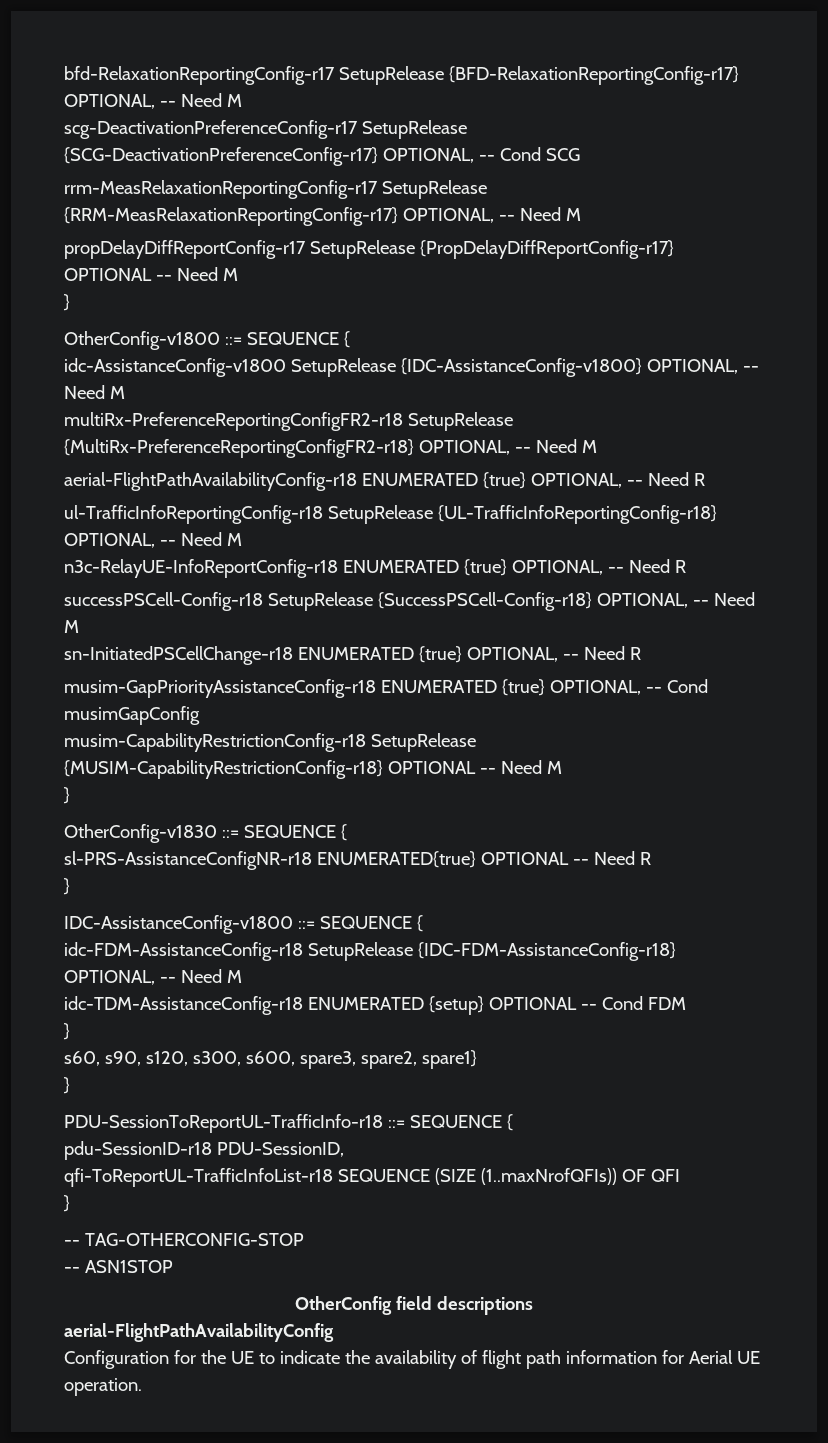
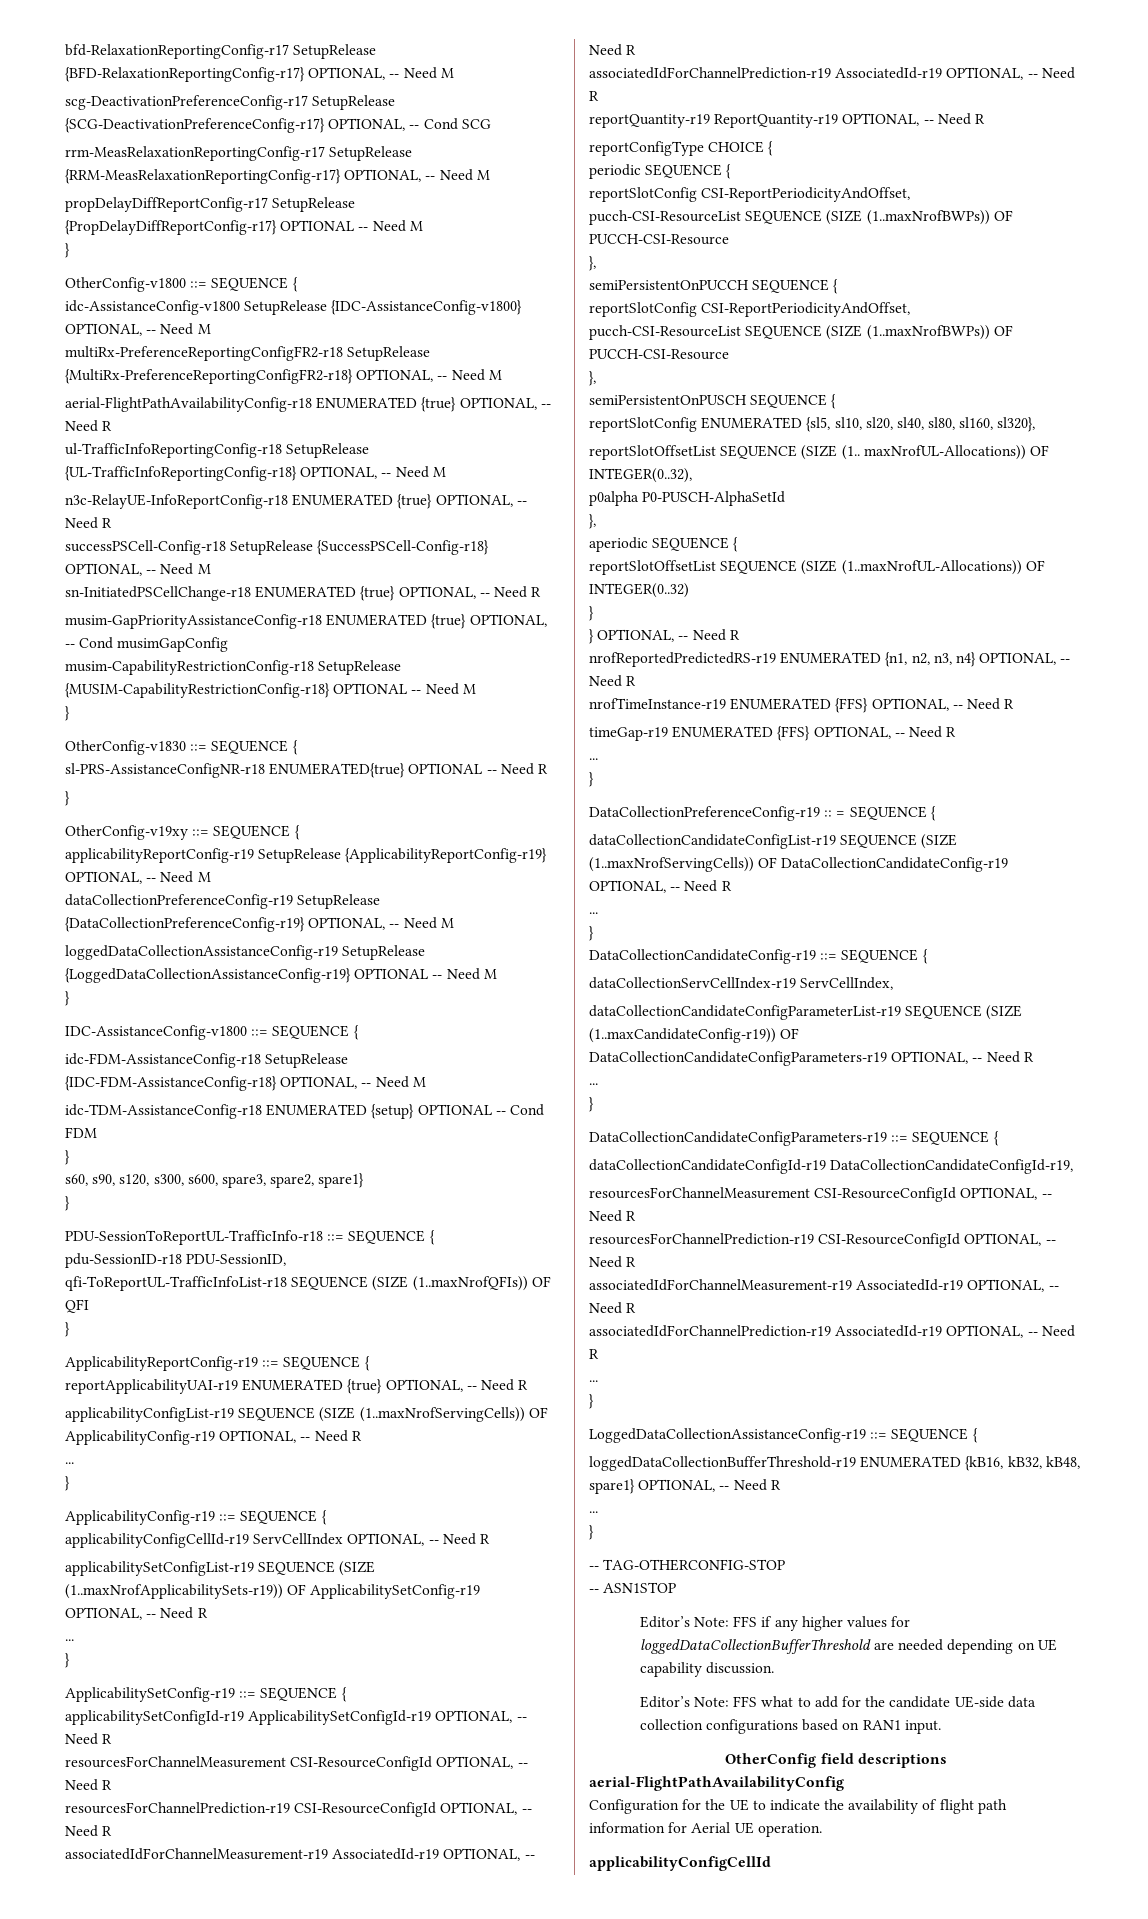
+ OtherConfig-v19xy ::= SEQUENCE {
+ applicabilityReportConfig-r19 SetupRelease {ApplicabilityReportConfig-r19} OPTIONAL, -- Need M
+ dataCollectionPreferenceConfig-r19 SetupRelease {DataCollectionPreferenceConfig-r19} OPTIONAL, -- Need M
+ loggedDataCollectionAssistanceConfig-r19 SetupRelease {LoggedDataCollectionAssistanceConfig-r19} OPTIONAL -- Need M
+ }
+ ApplicabilityReportConfig-r19 ::= SEQUENCE {
+ reportApplicabilityUAI-r19 ENUMERATED {true} OPTIONAL, -- Need R
+ applicabilityConfigList-r19 SEQUENCE (SIZE (1..maxNrofServingCells)) OF ApplicabilityConfig-r19 OPTIONAL, -- Need R
+ ...
+ }
+ ApplicabilityConfig-r19 ::= SEQUENCE {
+ applicabilityConfigCellId-r19 ServCellIndex OPTIONAL, -- Need R
+ applicabilitySetConfigList-r19 SEQUENCE (SIZE (1..maxNrofApplicabilitySets-r19)) OF ApplicabilitySetConfig-r19 OPTIONAL, -- Need R
+ ...
+ }
+ ApplicabilitySetConfig-r19 ::= SEQUENCE {
+ applicabilitySetConfigId-r19 ApplicabilitySetConfigId-r19 OPTIONAL, -- Need R
+ resourcesForChannelMeasurement CSI-ResourceConfigId OPTIONAL, -- Need R
+ resourcesForChannelPrediction-r19 CSI-ResourceConfigId OPTIONAL, -- Need R
+ associatedIdForChannelMeasurement-r19 AssociatedId-r19 OPTIONAL, -- Need R
+ associatedIdForChannelPrediction-r19 AssociatedId-r19 OPTIONAL, -- Need R
+ reportQuantity-r19 ReportQuantity-r19 OPTIONAL, -- Need R
+ reportConfigType CHOICE {
+ periodic SEQUENCE {
+ reportSlotConfig CSI-ReportPeriodicityAndOffset,
+ pucch-CSI-ResourceList SEQUENCE (SIZE (1..maxNrofBWPs)) OF PUCCH-CSI-Resource
+ },
+ semiPersistentOnPUCCH SEQUENCE {
+ reportSlotConfig CSI-ReportPeriodicityAndOffset,
+ pucch-CSI-ResourceList SEQUENCE (SIZE (1..maxNrofBWPs)) OF PUCCH-CSI-Resource
+ },
+ semiPersistentOnPUSCH SEQUENCE {
+ reportSlotConfig ENUMERATED {sl5, sl10, sl20, sl40, sl80, sl160, sl320},
+ reportSlotOffsetList SEQUENCE (SIZE (1.. maxNrofUL-Allocations)) OF INTEGER(0..32),
+ p0alpha P0-PUSCH-AlphaSetId
+ },
+ aperiodic SEQUENCE {
+ reportSlotOffsetList SEQUENCE (SIZE (1..maxNrofUL-Allocations)) OF INTEGER(0..32)
+ }
+ } OPTIONAL, -- Need R
+ nrofReportedPredictedRS-r19 ENUMERATED {n1, n2, n3, n4} OPTIONAL, -- Need R
+ nrofTimeInstance-r19 ENUMERATED {FFS} OPTIONAL, -- Need R
+ timeGap-r19 ENUMERATED {FFS} OPTIONAL, -- Need R
+ ...
+ }
+ DataCollectionPreferenceConfig-r19 :: = SEQUENCE {
+ dataCollectionCandidateConfigList-r19 SEQUENCE (SIZE (1..maxNrofServingCells)) OF DataCollectionCandidateConfig-r19 OPTIONAL, -- Need R
+ ...
+ }
+ DataCollectionCandidateConfig-r19 ::= SEQUENCE {
+ dataCollectionServCellIndex-r19 ServCellIndex,
+ dataCollectionCandidateConfigParameterList-r19 SEQUENCE (SIZE (1..maxCandidateConfig-r19)) OF DataCollectionCandidateConfigParameters-r19 OPTIONAL, -- Need R
+ ...
+ }
+ DataCollectionCandidateConfigParameters-r19 ::= SEQUENCE {
+ dataCollectionCandidateConfigId-r19 DataCollectionCandidateConfigId-r19,
+ resourcesForChannelMeasurement CSI-ResourceConfigId OPTIONAL, -- Need R
+ resourcesForChannelPrediction-r19 CSI-ResourceConfigId OPTIONAL, -- Need R
+ associatedIdForChannelMeasurement-r19 AssociatedId-r19 OPTIONAL, -- Need R
+ associatedIdForChannelPrediction-r19 AssociatedId-r19 OPTIONAL, -- Need R
+ ...
+ }
+ LoggedDataCollectionAssistanceConfig-r19 ::= SEQUENCE {
+ loggedDataCollectionBufferThreshold-r19 ENUMERATED {kB16, kB32, kB48, spare1} OPTIONAL, -- Need R
+ ...
+ }
  -- TAG-OTHERCONFIG-STOP
  -- ASN1STOP
+ Editor’s Note: FFS if any higher values for loggedDataCollectionBufferThreshold are needed depending on UE capability discussion.
+ Editor’s Note: FFS what to add for the candidate UE-side data collection configurations based on RAN1 input.
+ applicabilityConfigCellId

